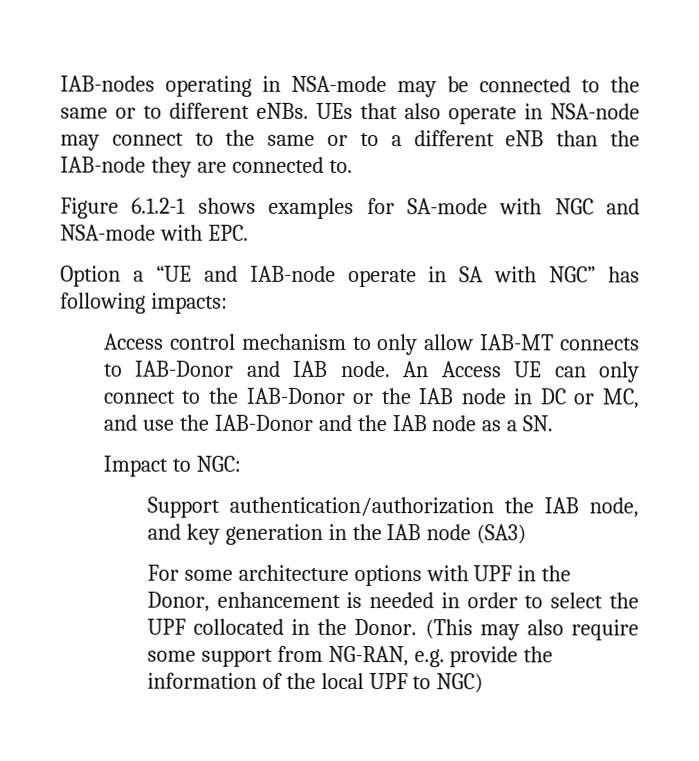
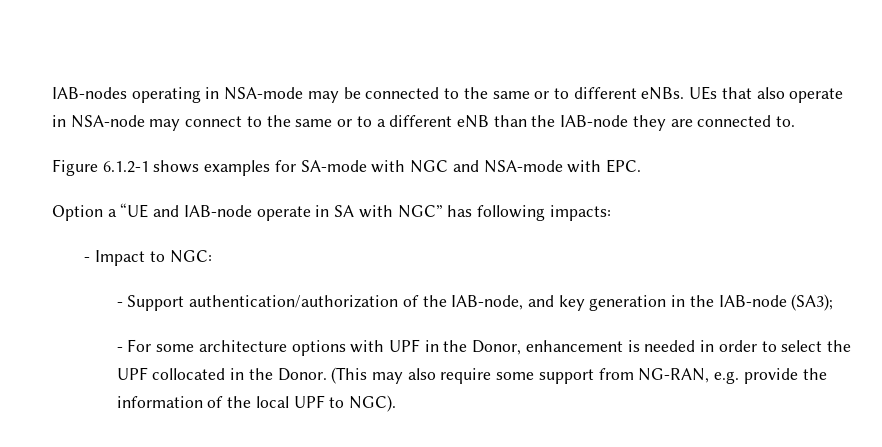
- Access control mechanism to only allow IAB-MT connects to IAB-Donor and IAB node. An Access UE can only connect to the IAB-Donor or the IAB node in DC or MC, and use the IAB-Donor and the IAB node as a SN.
- Impact to NGC:
+ - Impact to NGC:
- Support authentication/authorization the IAB node, and key generation in the IAB node (SA3)
- For some architecture options with UPF in the Donor, enhancement is needed in order to select the UPF collocated in the Donor.
+ - Support authentication/authorization of the IAB-node, and key generation in the IAB-node (SA3);
+ - For some architecture options with UPF in the Donor, enhancement is needed in order to select the UPF collocated in the Donor.
- (This may also require some support from NG-RAN, e.g. provide the information of the local UPF to NGC)
+ (This may also require some support from NG-RAN, e.g. provide the information of the local UPF to NGC).

